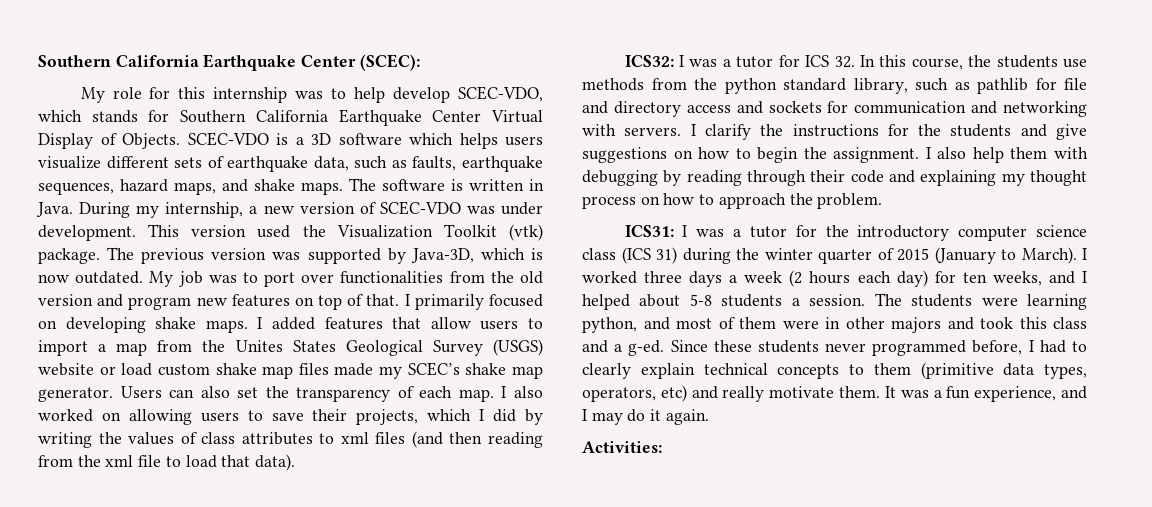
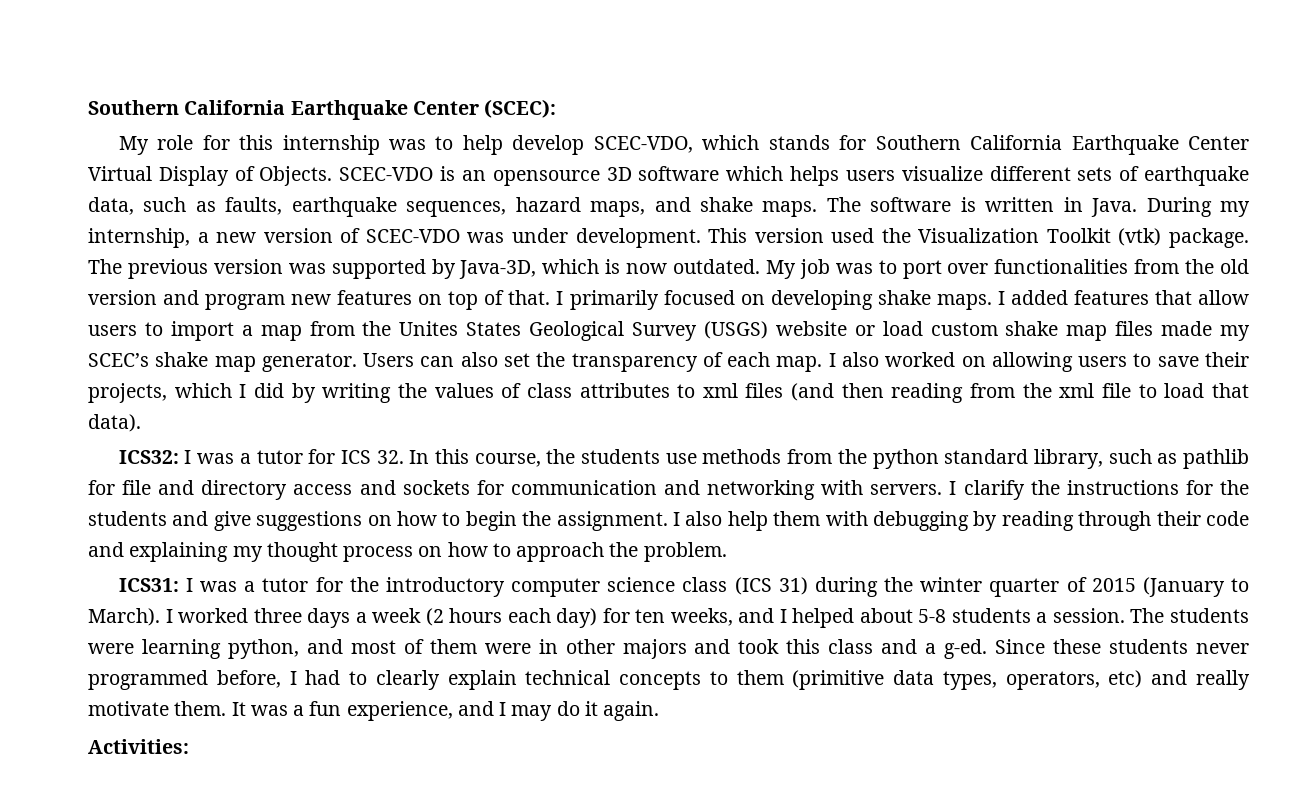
- SCEC-VDO is a 3D software which helps users visualize different sets of earthquake data, such as faults, earthquake sequences, hazard maps, and shake maps.
+ SCEC-VDO is an opensource 3D software which helps users visualize different sets of earthquake data, such as faults, earthquake sequences, hazard maps, and shake maps.

